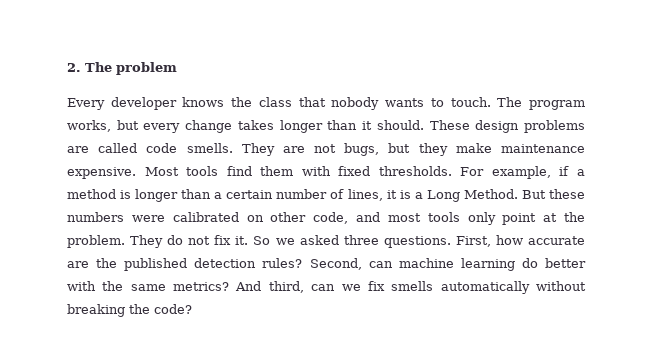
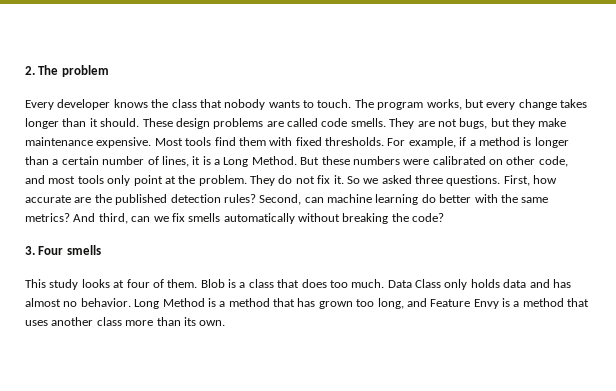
+ 3. Four smells
+ This study looks at four of them. Blob is a class that does too much. Data Class only holds data and has almost no behavior. Long Method is a method that has grown too long, and Feature Envy is a method that uses another class more than its own.

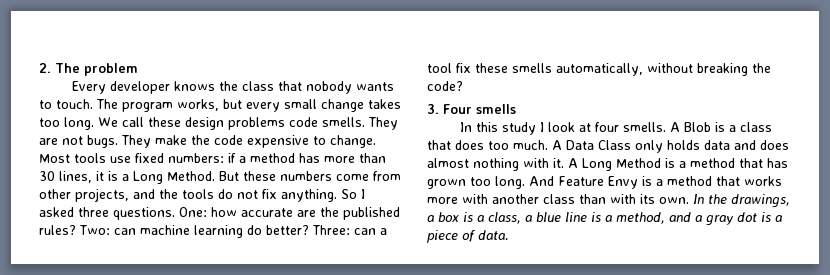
- The program works, but every change takes longer than it should. These design problems are called code smells.
+ The program works, but every small change takes too long. We call these design problems code smells.
- They are not bugs, but they make maintenance expensive. Most tools find them with fixed thresholds. For example, if a method is longer than a certain number of lines, it is a Long Method.
+ They are not bugs. They make the code expensive to change. Most tools use fixed numbers: if a method has more than 30 lines, it is a Long Method.
- But these numbers were calibrated on other code, and most tools only point at the problem. They do not fix it. So we asked three questions.
+ But these numbers come from other projects, and the tools do not fix anything. So I asked three questions.
- First, how accurate are the published detection rules? Second, can machine learning do better with the same metrics? And third, can we fix smells automatically without breaking the code?
+ One: how accurate are the published rules? Two: can machine learning do better? Three: can a tool fix these smells automatically, without breaking the code?
- This study looks at four of them. Blob is a class that does too much.
+ In this study I look at four smells. A Blob is a class that does too much.
- Data Class only holds data and has almost no behavior. Long Method is a method that has grown too long, and Feature Envy is a method that uses another class more than its own.
+ A Data Class only holds data and does almost nothing with it. A Long Method is a method that has grown too long. And Feature Envy is a method that works more with another class than with its own. In the drawings, a box is a class, a blue line is a method, and a gray dot is a piece of data.

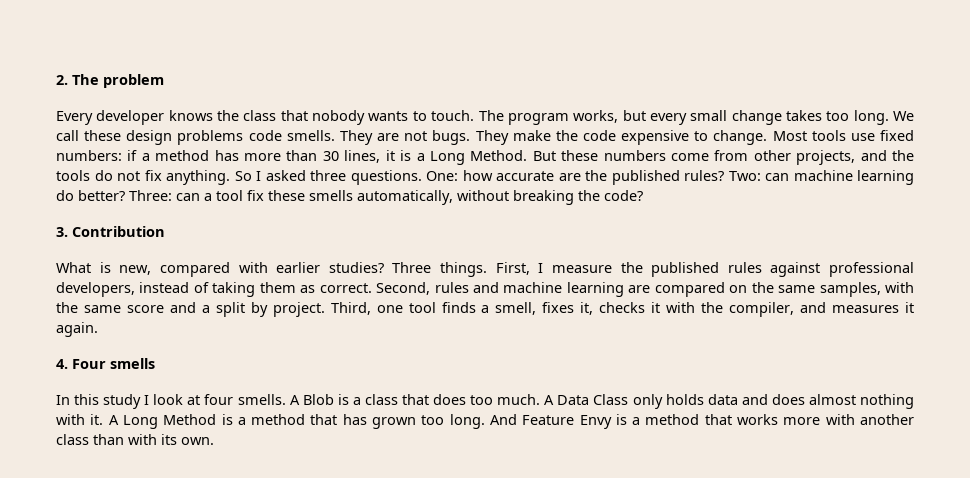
- 3. Four smells
+ 3. Contribution
+ What is new, compared with earlier studies? Three things. First, I measure the published rules against professional developers, instead of taking them as correct. Second, rules and machine learning are compared on the same samples, with the same score and a split by project. Third, one tool finds a smell, fixes it, checks it with the compiler, and measures it again.
+ 4. Four smells
- In the drawings, a box is a class, a blue line is a method, and a gray dot is a piece of data.

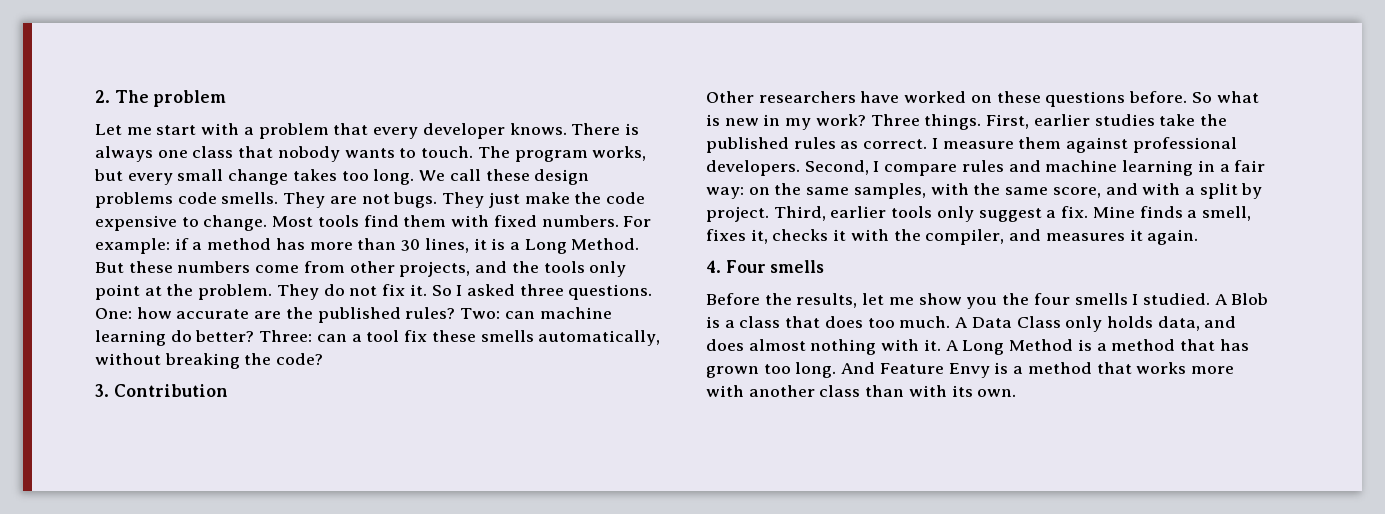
- Every developer knows the class that nobody wants to touch.
+ Let me start with a problem that every developer knows. There is always one class that nobody wants to touch.
- They make the code expensive to change.
+ They just make the code expensive to change.
- Most tools use fixed numbers: if a method has more than 30 lines, it is a Long Method.
+ Most tools find them with fixed numbers. For example: if a method has more than 30 lines, it is a Long Method.
- But these numbers come from other projects, and the tools do not fix anything.
+ But these numbers come from other projects, and the tools only point at the problem. They do not fix it.
- What is new, compared with earlier studies? Three things. First, I measure the published rules against professional developers, instead of taking them as correct. Second, rules and machine learning are compared on the same samples, with the same score and a split by project.
+ Other researchers have worked on these questions before. So what is new in my work? Three things. First, earlier studies take the published rules as correct. I measure them against professional developers. Second, I compare rules and machine learning in a fair way: on the same samples, with the same score, and with a split by project.
- Third, one tool finds a smell, fixes it, checks it with the compiler, and measures it again.
+ Third, earlier tools only suggest a fix. Mine finds a smell, fixes it, checks it with the compiler, and measures it again.
- In this study I look at four smells.
+ Before the results, let me show you the four smells I studied.
- A Data Class only holds data and does almost nothing with it.
+ A Data Class only holds data, and does almost nothing with it.

